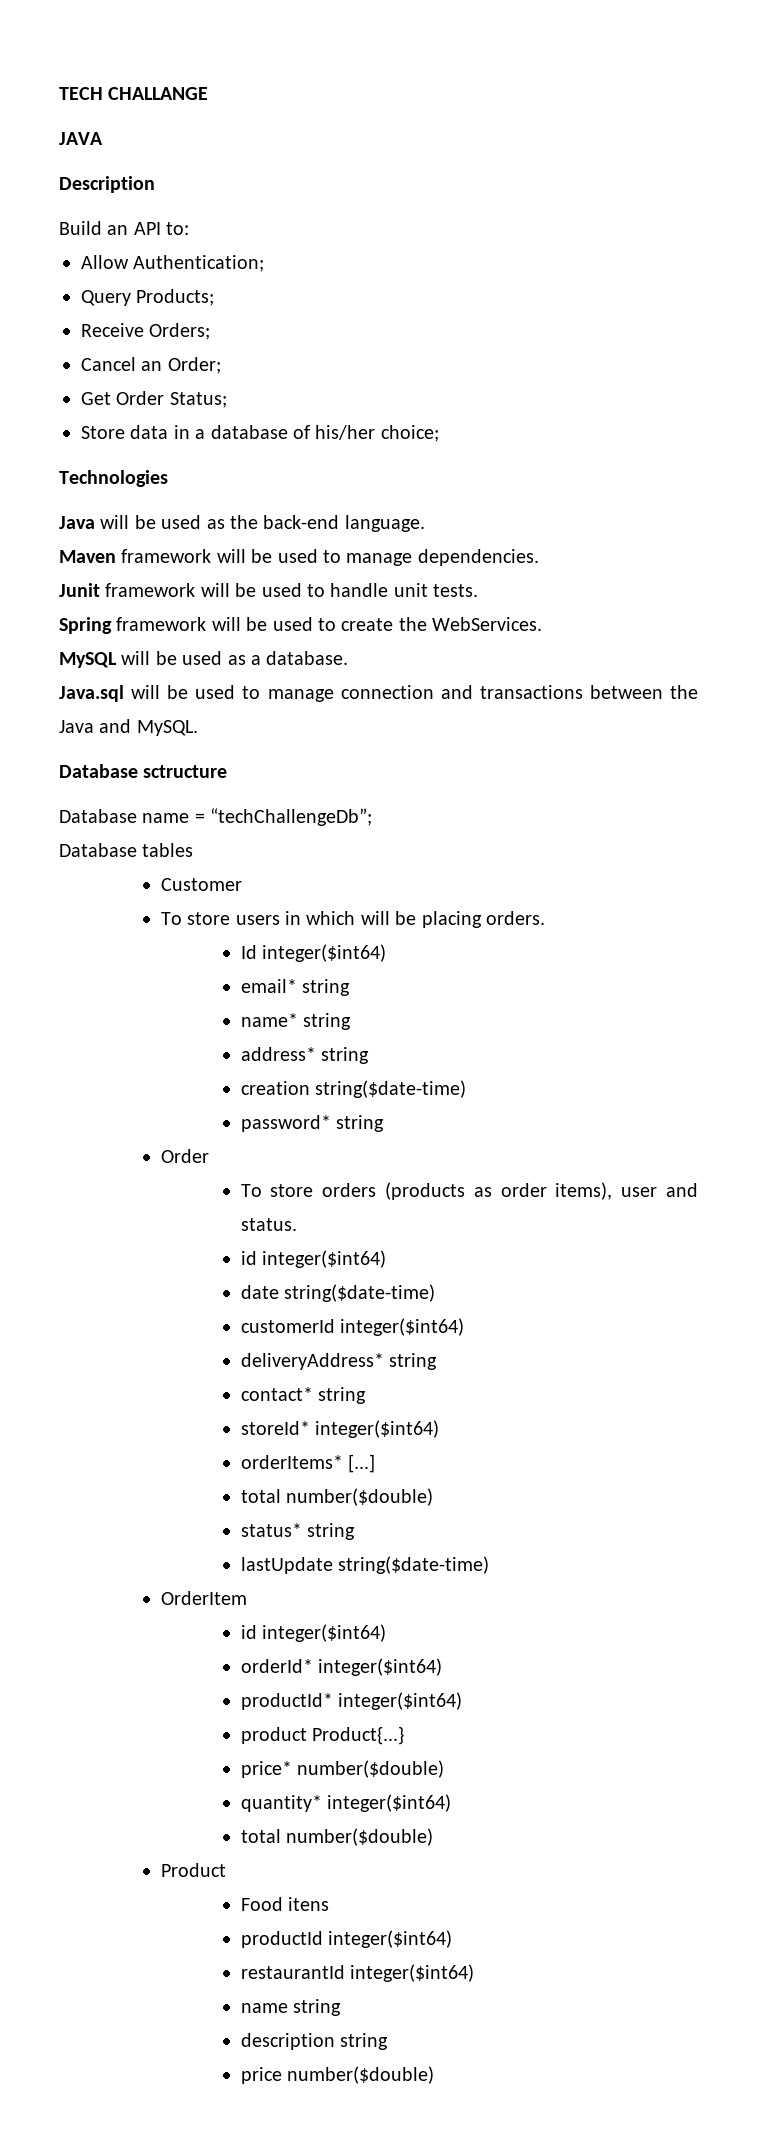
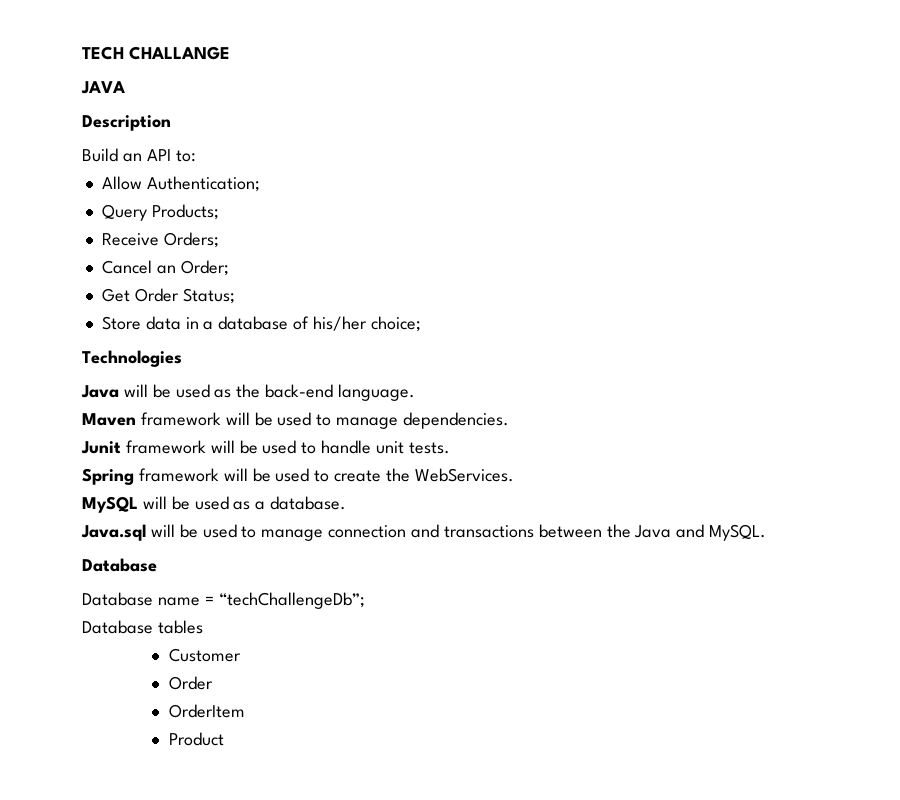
  Java.sql will be used to manage connection and transactions between the Java and MySQL.
- Database sctructure
+ Database
  Customer
- To store users in which will be placing orders.
- Id integer($int64)
- email* string
- name* string
- address* string
- creation string($date-time)
- password* string
  Order
- To store orders (products as order items), user and status.
- id integer($int64)
- date string($date-time)
- customerId integer($int64)
- deliveryAddress* string
- contact* string
- storeId* integer($int64)
- orderItems* [...]
- total number($double)
- status* string
- lastUpdate string($date-time)
  OrderItem
- id integer($int64)
- orderId* integer($int64)
- productId* integer($int64)
- product Product{...}
- price* number($double)
- quantity* integer($int64)
- total number($double)
  Product
- Food itens
- productId integer($int64)
- restaurantId integer($int64)
- name string
- description string
- price number($double)

